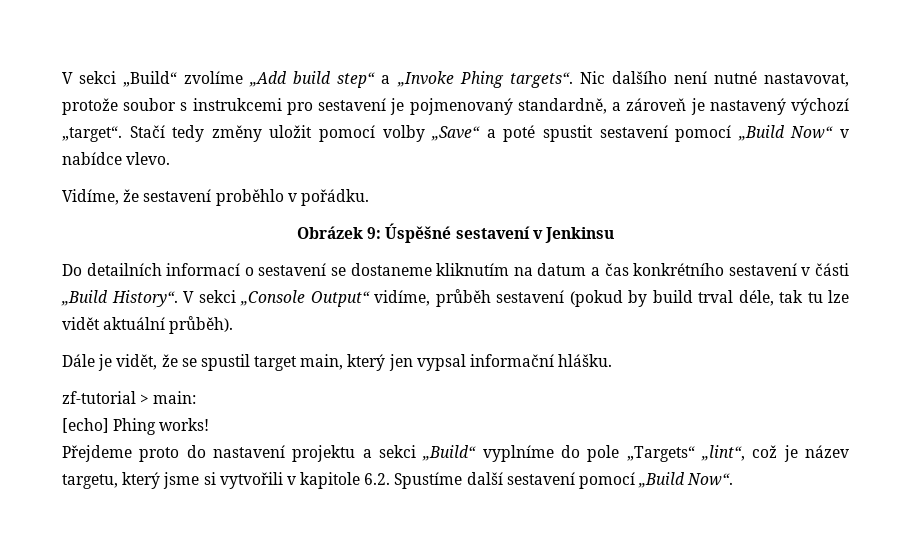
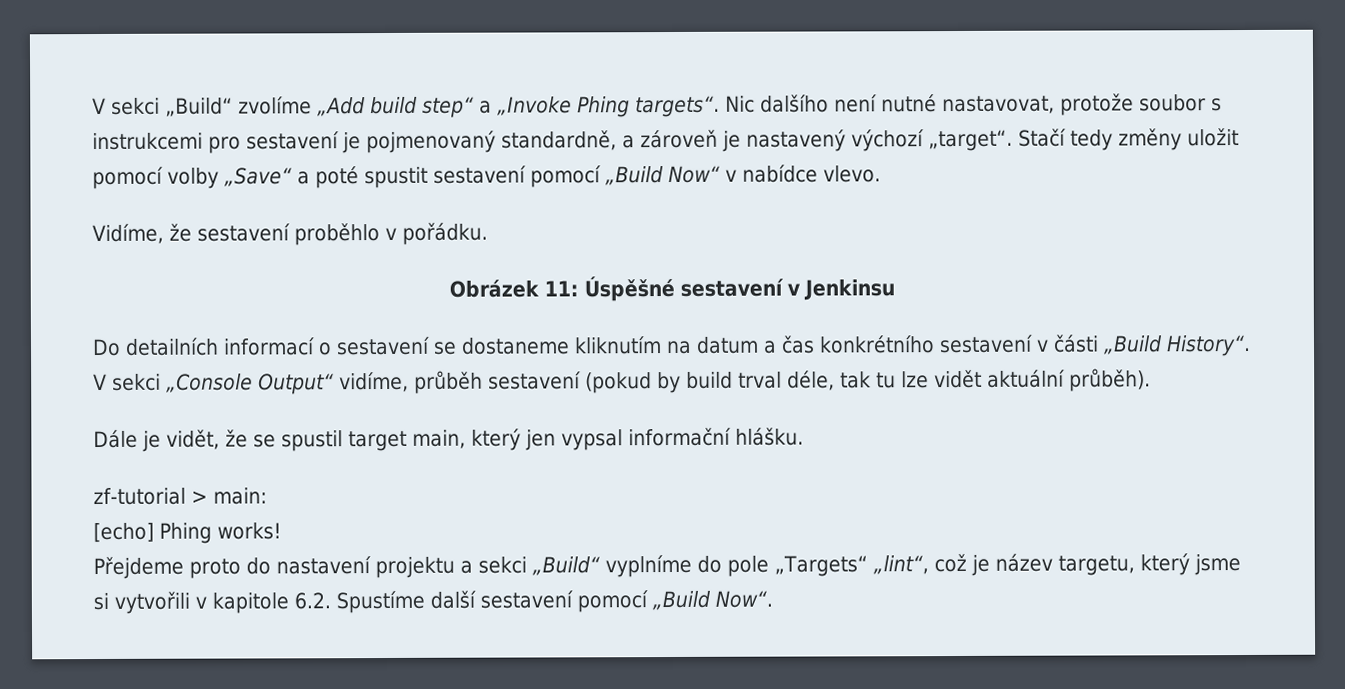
- Obrázek 9: Úspěšné sestavení v Jenkinsu
+ Obrázek 11: Úspěšné sestavení v Jenkinsu

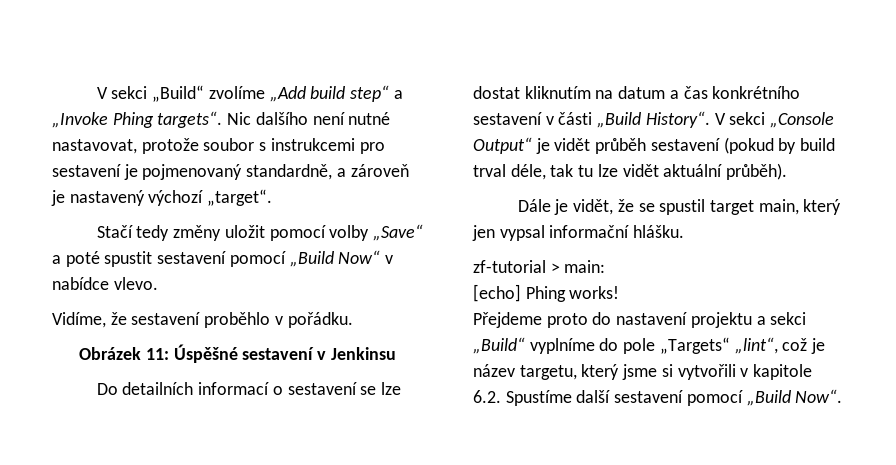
- Nic dalšího není nutné nastavovat, protože soubor s instrukcemi pro sestavení je pojmenovaný standardně, a zároveň je nastavený výchozí „target“. Stačí tedy změny uložit pomocí volby „Save“ a poté spustit sestavení pomocí „Build Now“ v nabídce vlevo.
+ Nic dalšího není nutné nastavovat, protože soubor s instrukcemi pro sestavení je pojmenovaný standardně, a zároveň je nastavený výchozí „target“.
+ Stačí tedy změny uložit pomocí volby „Save“ a poté spustit sestavení pomocí „Build Now“ v nabídce vlevo.
- Do detailních informací o sestavení se dostaneme kliknutím na datum a čas konkrétního sestavení v části „Build History“.
+ Do detailních informací o sestavení se lze dostat kliknutím na datum a čas konkrétního sestavení v části „Build History“.
- V sekci „Console Output“ vidíme, průběh sestavení (pokud by build trval déle, tak tu lze vidět aktuální průběh).
+ V sekci „Console Output“ je vidět průběh sestavení (pokud by build trval déle, tak tu lze vidět aktuální průběh).

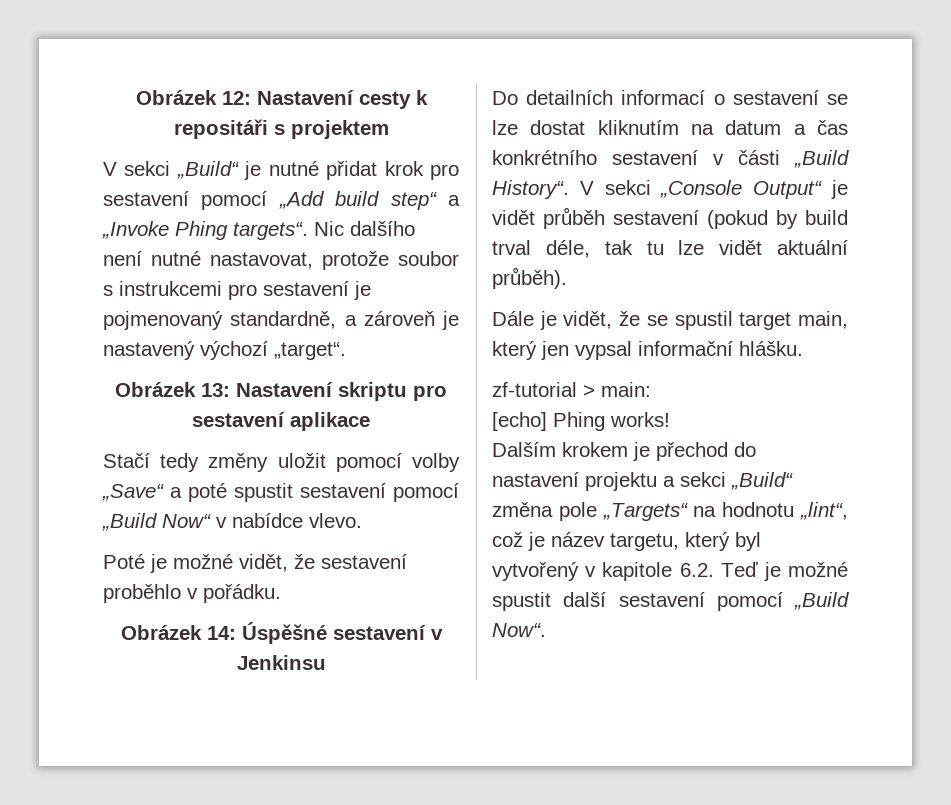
- V sekci „Build“ zvolíme „Add build step“ a „Invoke Phing targets“.
+ Obrázek 12: Nastavení cesty k repositáři s projektem
+ V sekci „Build“ je nutné přidat krok pro sestavení pomocí „Add build step“ a „Invoke Phing targets“.
+ Obrázek 13: Nastavení skriptu pro sestavení aplikace
- Vidíme, že sestavení proběhlo v pořádku.
+ Poté je možné vidět, že sestavení proběhlo v pořádku.
- Obrázek 11: Úspěšné sestavení v Jenkinsu
+ Obrázek 14: Úspěšné sestavení v Jenkinsu
- Přejdeme proto do nastavení projektu a sekci „Build“ vyplníme do pole „Targets“ „lint“, což je název targetu, který jsme si vytvořili v kapitole 6.2. Spustíme další sestavení pomocí „Build Now“.
+ Dalším krokem je přechod do nastavení projektu a sekci „Build“ změna pole „Targets“ na hodnotu „lint“, což je název targetu, který byl vytvořený v kapitole 6.2. Teď je možné spustit další sestavení pomocí „Build Now“.

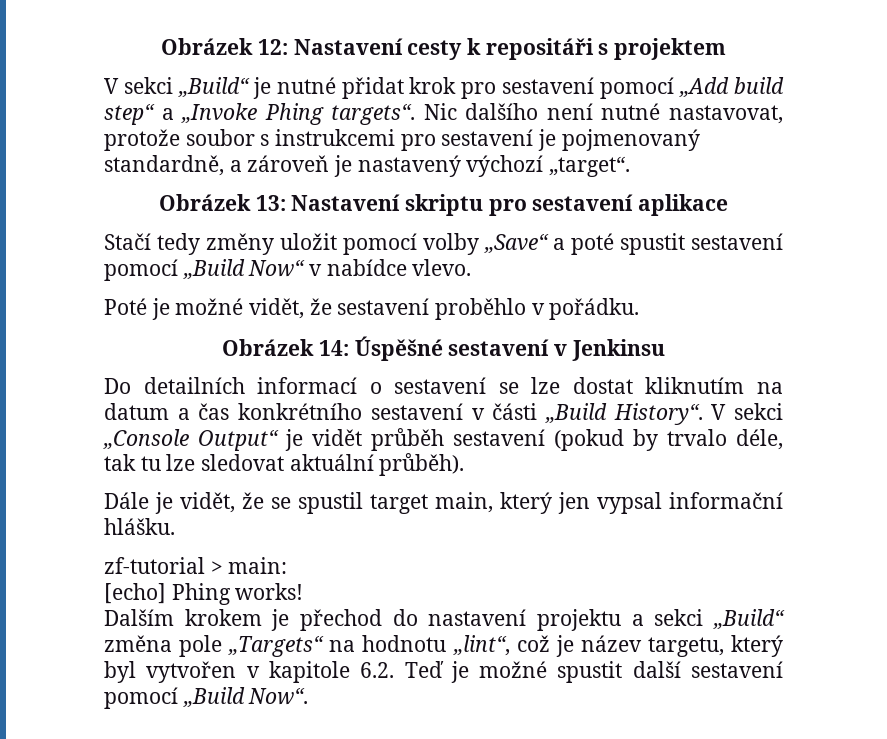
- V sekci „Console Output“ je vidět průběh sestavení (pokud by build trval déle, tak tu lze vidět aktuální průběh).
+ V sekci „Console Output“ je vidět průběh sestavení (pokud by trvalo déle, tak tu lze sledovat aktuální průběh).
- Dalším krokem je přechod do nastavení projektu a sekci „Build“ změna pole „Targets“ na hodnotu „lint“, což je název targetu, který byl vytvořený v kapitole 6.2. Teď je možné spustit další sestavení pomocí „Build Now“.
+ Dalším krokem je přechod do nastavení projektu a sekci „Build“ změna pole „Targets“ na hodnotu „lint“, což je název targetu, který byl vytvořen v kapitole 6.2. Teď je možné spustit další sestavení pomocí „Build Now“.

